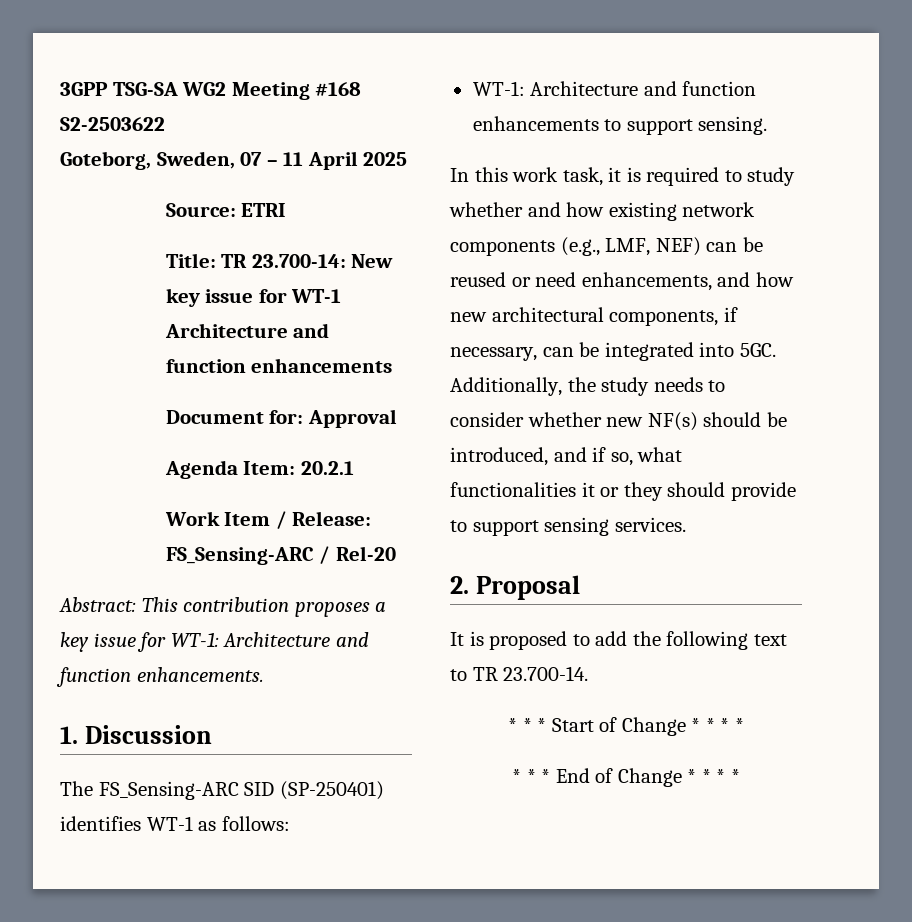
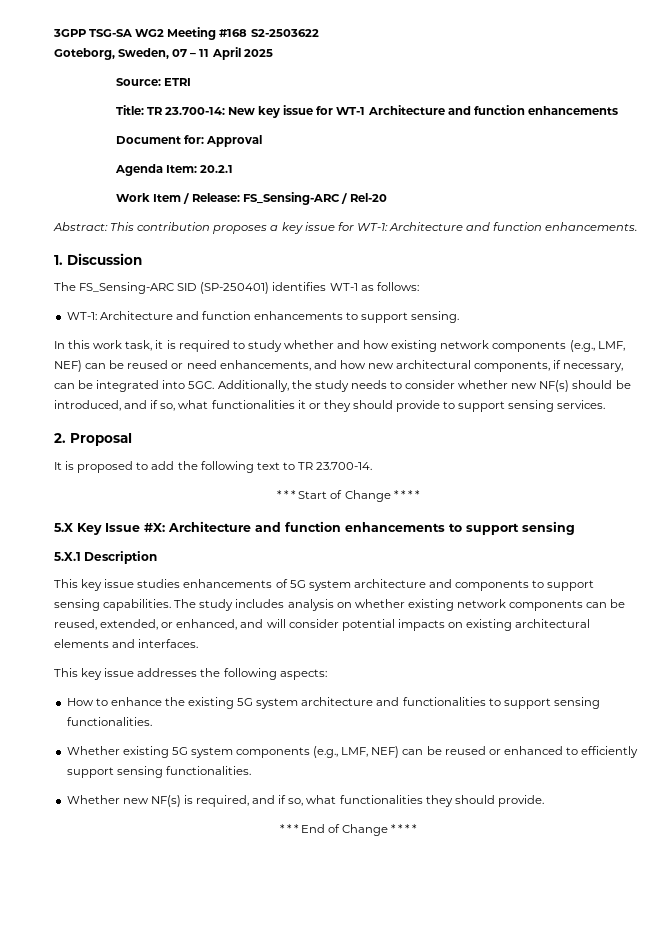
+ 5.X Key Issue #X: Architecture and function enhancements to support sensing
+ 5.X.1 Description
+ This key issue studies enhancements of 5G system architecture and components to support sensing capabilities. The study includes analysis on whether existing network components can be reused, extended, or enhanced, and will consider potential impacts on existing architectural elements and interfaces.
+ This key issue addresses the following aspects:
+ How to enhance the existing 5G system architecture and functionalities to support sensing functionalities.
+ Whether existing 5G system components (e.g., LMF, NEF) can be reused or enhanced to efficiently support sensing functionalities.
+ Whether new NF(s) is required, and if so, what functionalities they should provide.

